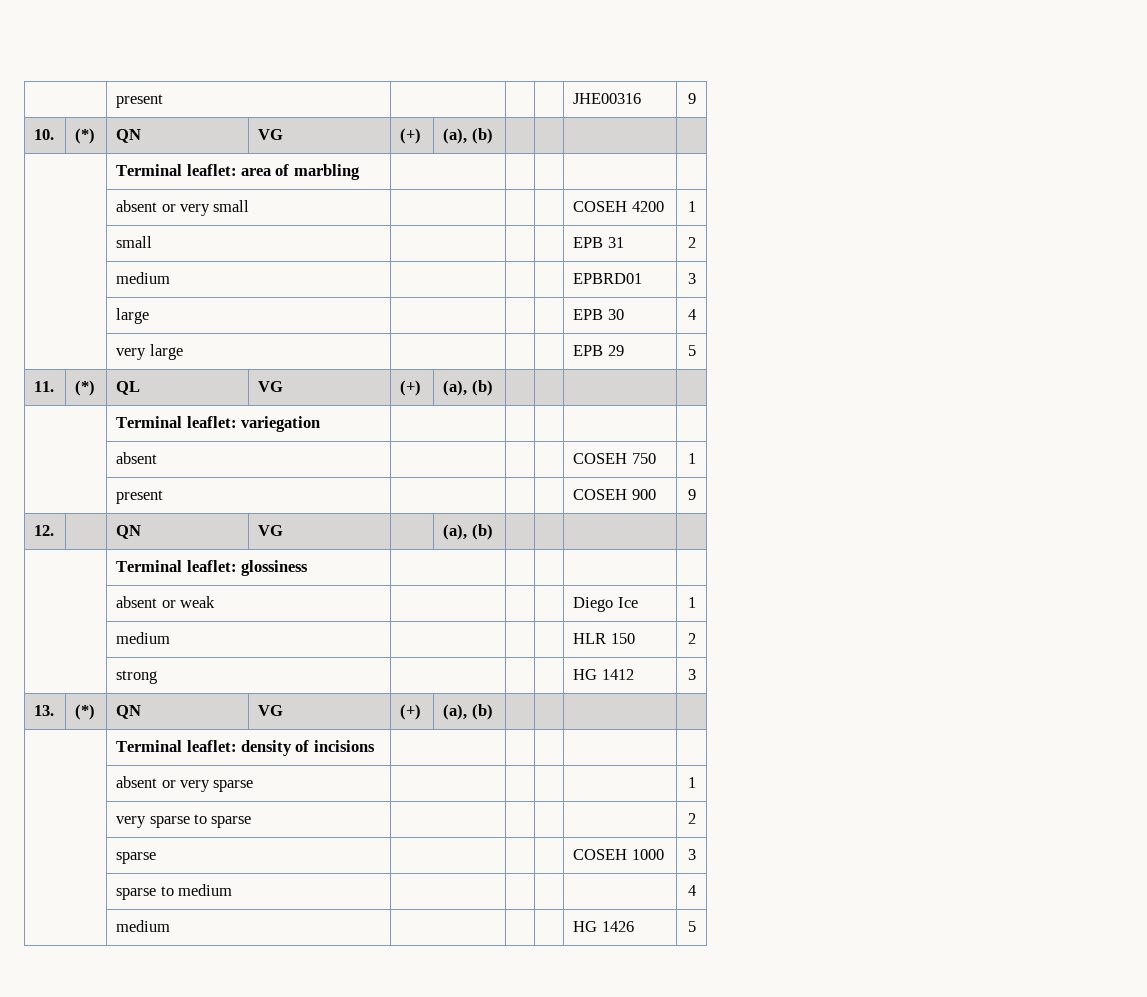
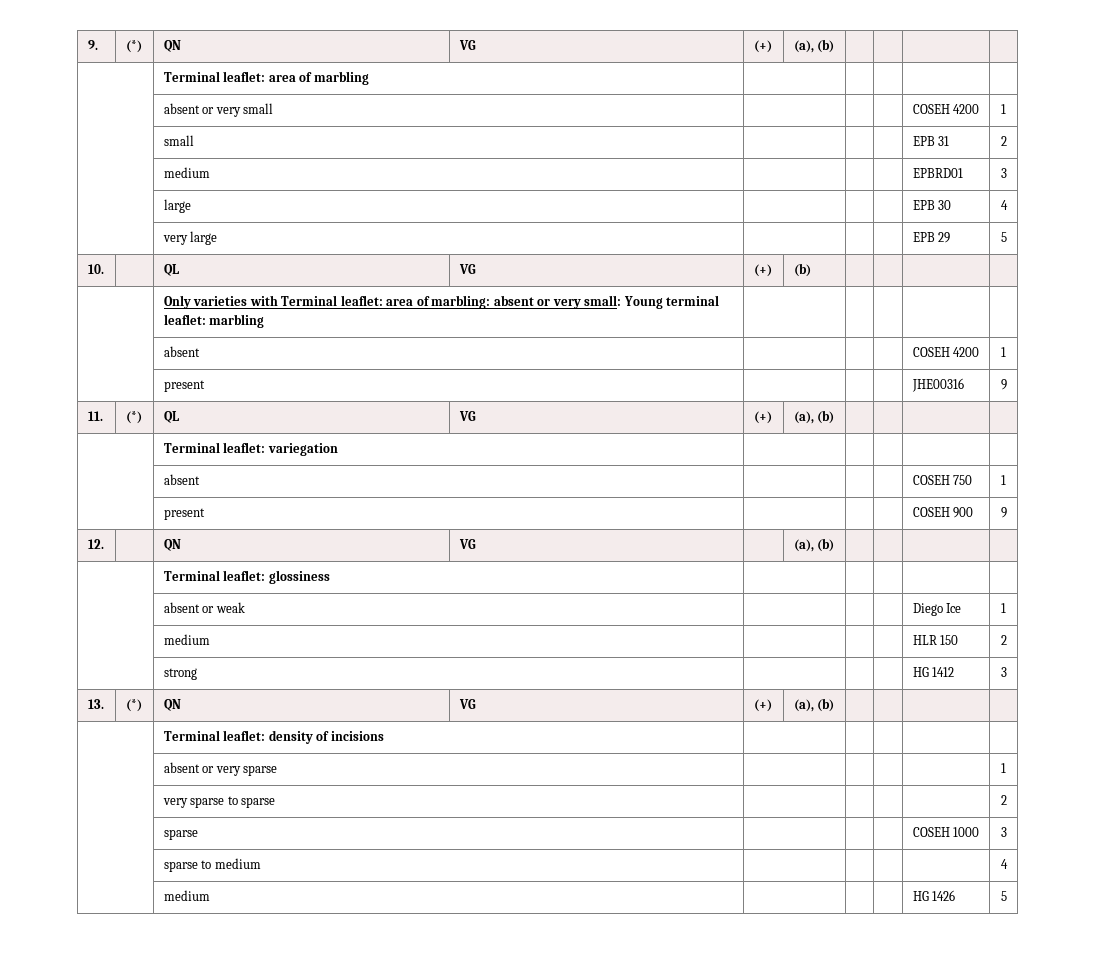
- | present | | | | JHE00316 | 9
- 10. | (*) | QN | VG | (+) | (a), (b) | | | |
+ 9. | (*) | QN | VG | (+) | (a), (b) | | | |
+ 10. | | QL | VG | (+) | (b) | | | |
+ | Only varieties with Terminal leaflet: area of marbling: absent or very small: Young terminal leaflet: marbling | | | | |
+ | absent | | | | COSEH 4200 | 1
+ | present | | | | JHE00316 | 9

